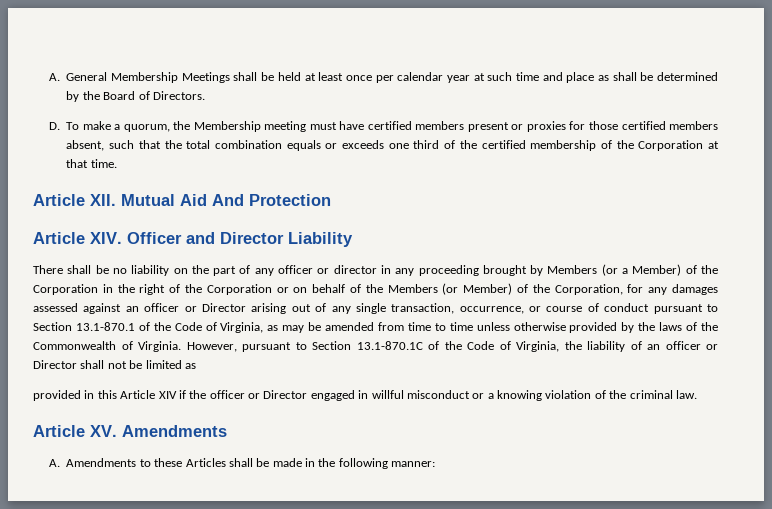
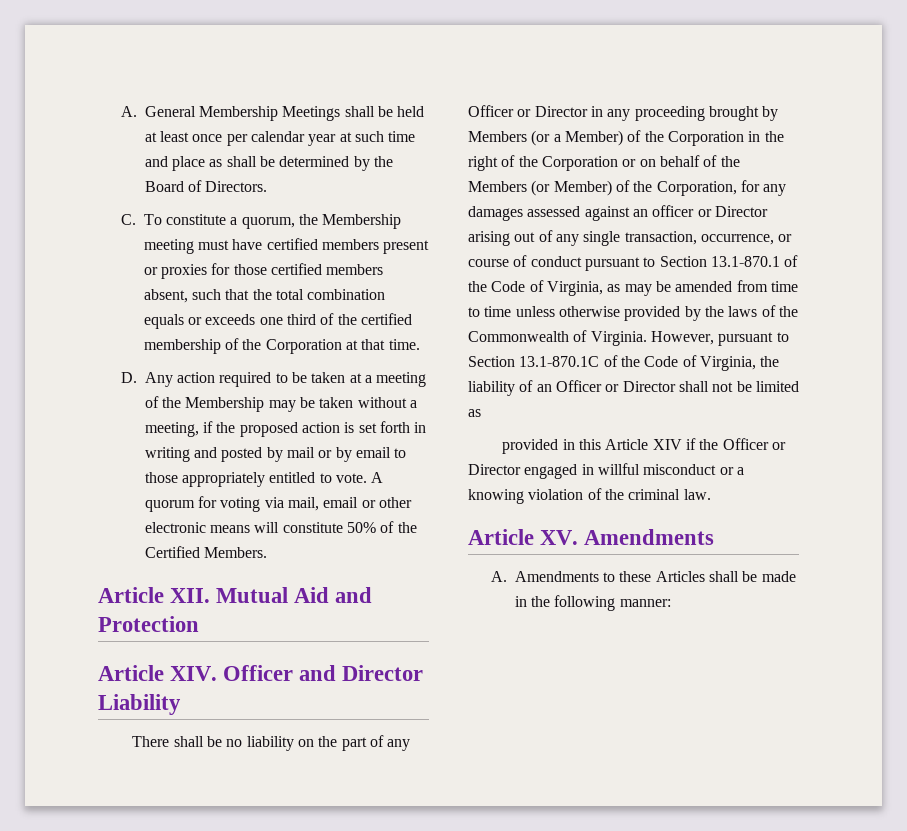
- D. To make a quorum, the Membership meeting must have certified members present or proxies for those certified members absent, such that the total combination equals or exceeds one third of the certified membership of the Corporation at that time.
+ C. To constitute a quorum, the Membership meeting must have certified members present or proxies for those certified members absent, such that the total combination equals or exceeds one third of the certified membership of the Corporation at that time.
+ D. Any action required to be taken at a meeting of the Membership may be taken without a meeting, if the proposed action is set forth in writing and posted by mail or by email to those appropriately entitled to vote. A quorum for voting via mail, email or other electronic means will constitute 50% of the Certified Members.
- Article XII. Mutual Aid And Protection
+ Article XII. Mutual Aid and Protection
- There shall be no liability on the part of any officer or director in any proceeding brought by Members (or a Member) of the Corporation in the right of the Corporation or on behalf of the Members (or Member) of the Corporation, for any damages assessed against an officer or Director arising out of any single transaction, occurrence, or course of conduct pursuant to Section 13.1-870.1 of the Code of Virginia, as may be amended from time to time unless otherwise provided by the laws of the Commonwealth of Virginia.
+ There shall be no liability on the part of any Officer or Director in any proceeding brought by Members (or a Member) of the Corporation in the right of the Corporation or on behalf of the Members (or Member) of the Corporation, for any damages assessed against an officer or Director arising out of any single transaction, occurrence, or course of conduct pursuant to Section 13.1-870.1 of the Code of Virginia, as may be amended from time to time unless otherwise provided by the laws of the Commonwealth of Virginia.
- However, pursuant to Section 13.1-870.1C of the Code of Virginia, the liability of an officer or Director shall not be limited as
+ However, pursuant to Section 13.1-870.1C of the Code of Virginia, the liability of an Officer or Director shall not be limited as
- provided in this Article XIV if the officer or Director engaged in willful misconduct or a knowing violation of the criminal law.
+ provided in this Article XIV if the Officer or Director engaged in willful misconduct or a knowing violation of the criminal law.

